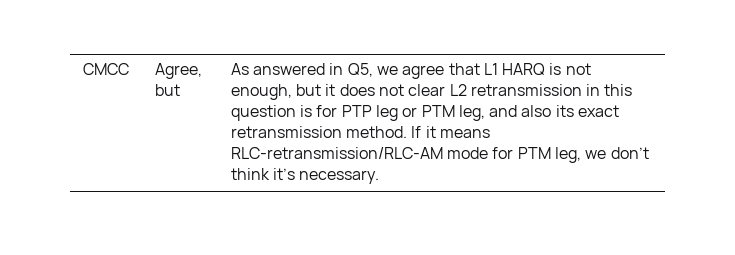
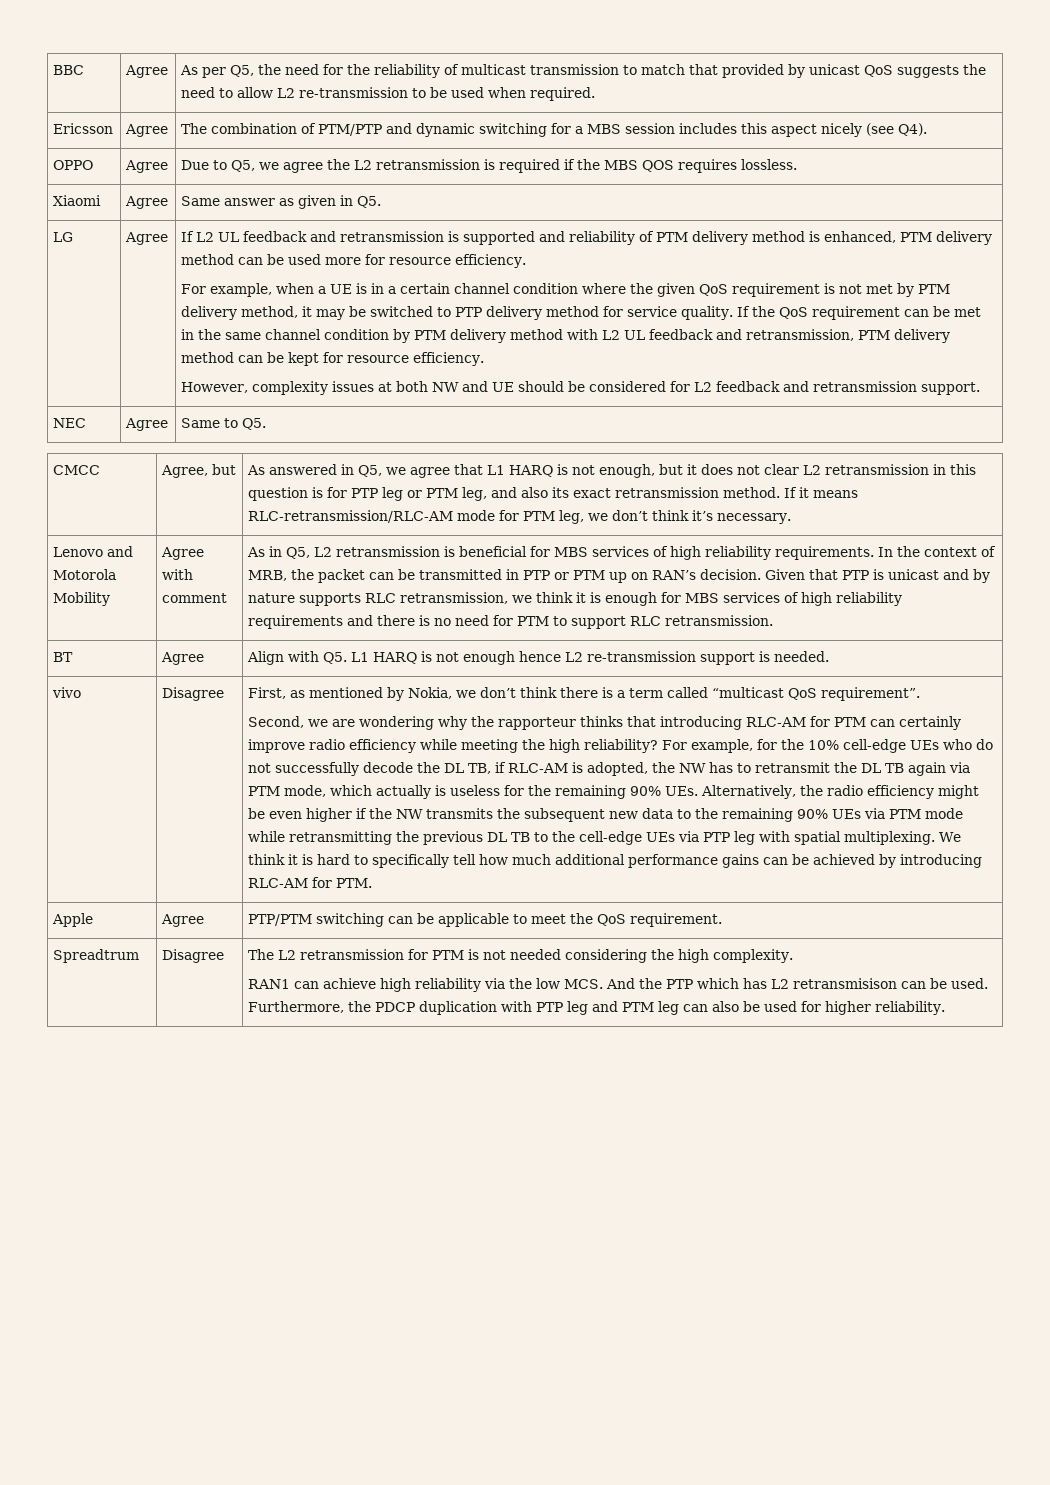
+ BBC | Agree | As per Q5, the need for the reliability of multicast transmission to match that provided by unicast QoS suggests the need to allow L2 re-transmission to be used when required.
+ Ericsson | Agree | The combination of PTM/PTP and dynamic switching for a MBS session includes this aspect nicely (see Q4).
+ OPPO | Agree | Due to Q5, we agree the L2 retransmission is required if the MBS QOS requires lossless.
+ Xiaomi | Agree | Same answer as given in Q5.
+ LG | Agree | If L2 UL feedback and retransmission is supported and reliability of PTM delivery method is enhanced, PTM delivery method can be used more for resource efficiency.
+ For example, when a UE is in a certain channel condition where the given QoS requirement is not met by PTM delivery method, it may be switched to PTP delivery method for service quality. If the QoS requirement can be met in the same channel condition by PTM delivery method with L2 UL feedback and retransmission, PTM delivery method can be kept for resource efficiency.
+ However, complexity issues at both NW and UE should be considered for L2 feedback and retransmission support.
+ NEC | Agree | Same to Q5.
+ Lenovo and Motorola Mobility | Agree with comment | As in Q5, L2 retransmission is beneficial for MBS services of high reliability requirements. In the context of MRB, the packet can be transmitted in PTP or PTM up on RAN’s decision. Given that PTP is unicast and by nature supports RLC retransmission, we think it is enough for MBS services of high reliability requirements and there is no need for PTM to support RLC retransmission.
+ BT | Agree | Align with Q5. L1 HARQ is not enough hence L2 re-transmission support is needed.
+ vivo | Disagree | First, as mentioned by Nokia, we don’t think there is a term called “multicast QoS requirement”.
+ Second, we are wondering why the rapporteur thinks that introducing RLC-AM for PTM can certainly improve radio efficiency while meeting the high reliability? For example, for the 10% cell-edge UEs who do not successfully decode the DL TB, if RLC-AM is adopted, the NW has to retransmit the DL TB again via PTM mode, which actually is useless for the remaining 90% UEs. Alternatively, the radio efficiency might be even higher if the NW transmits the subsequent new data to the remaining 90% UEs via PTM mode while retransmitting the previous DL TB to the cell-edge UEs via PTP leg with spatial multiplexing. We think it is hard to specifically tell how much additional performance gains can be achieved by introducing RLC-AM for PTM.
+ Apple | Agree | PTP/PTM switching can be applicable to meet the QoS requirement.
+ Spreadtrum | Disagree | The L2 retransmission for PTM is not needed considering the high complexity.
+ RAN1 can achieve high reliability via the low MCS. And the PTP which has L2 retransmisison can be used. Furthermore, the PDCP duplication with PTP leg and PTM leg can also be used for higher reliability.

